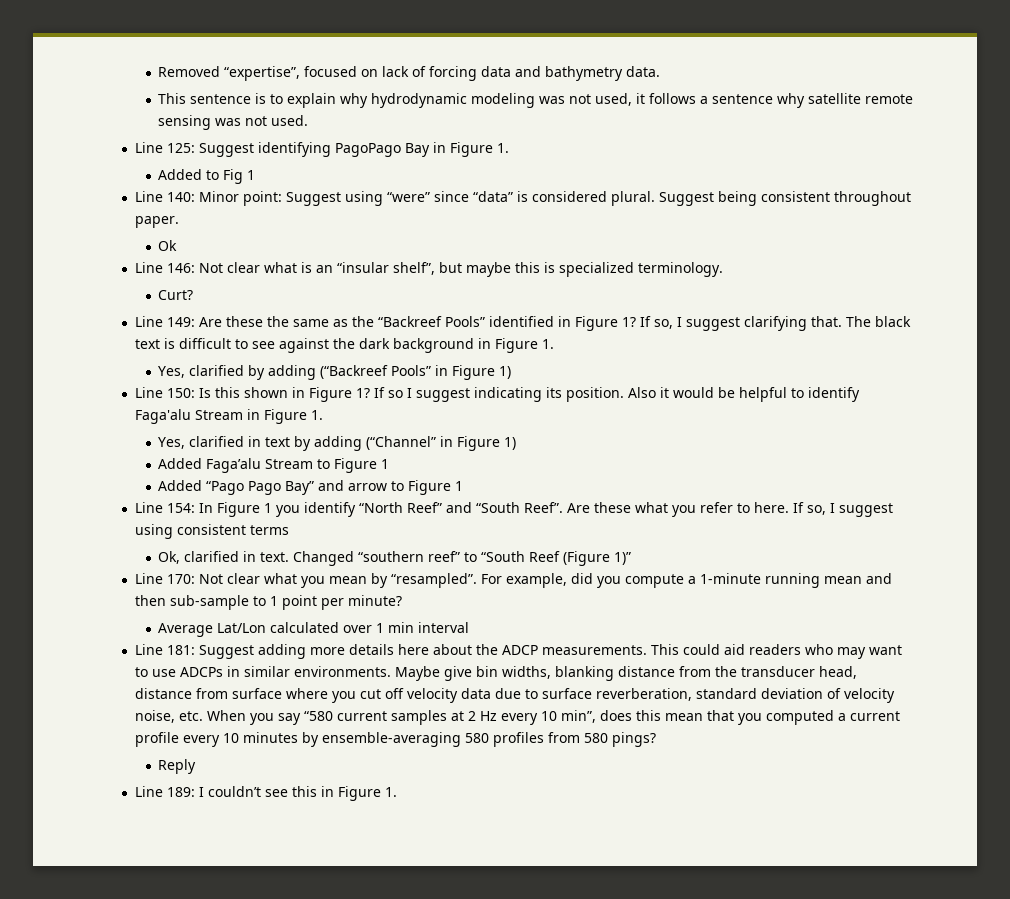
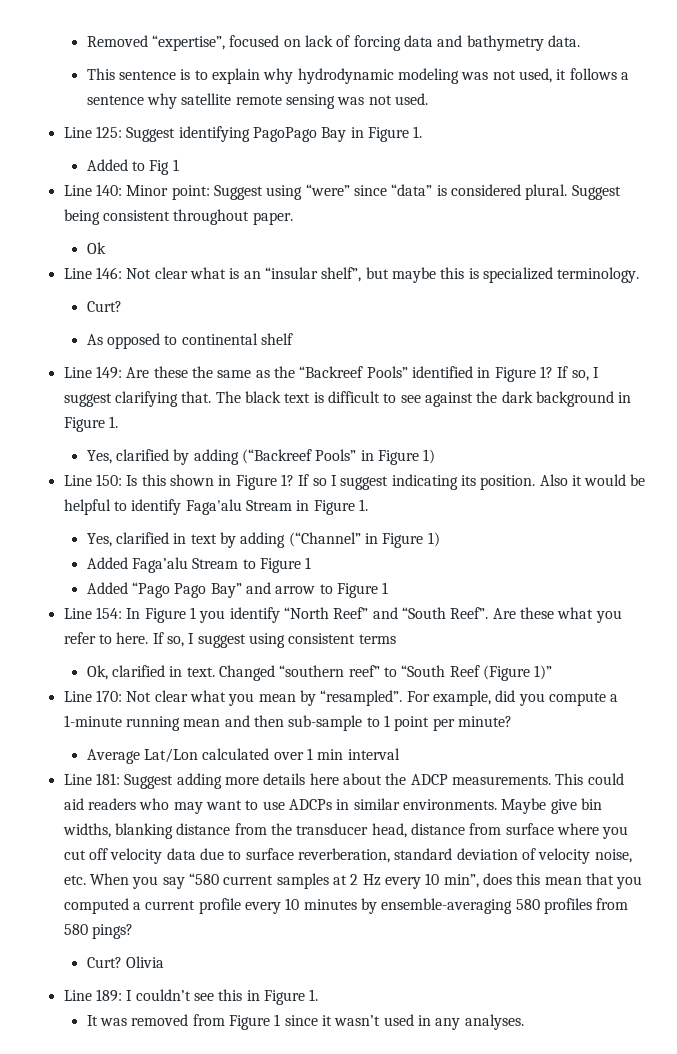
+ As opposed to continental shelf
- Reply
+ Curt? Olivia
+ It was removed from Figure 1 since it wasn’t used in any analyses.

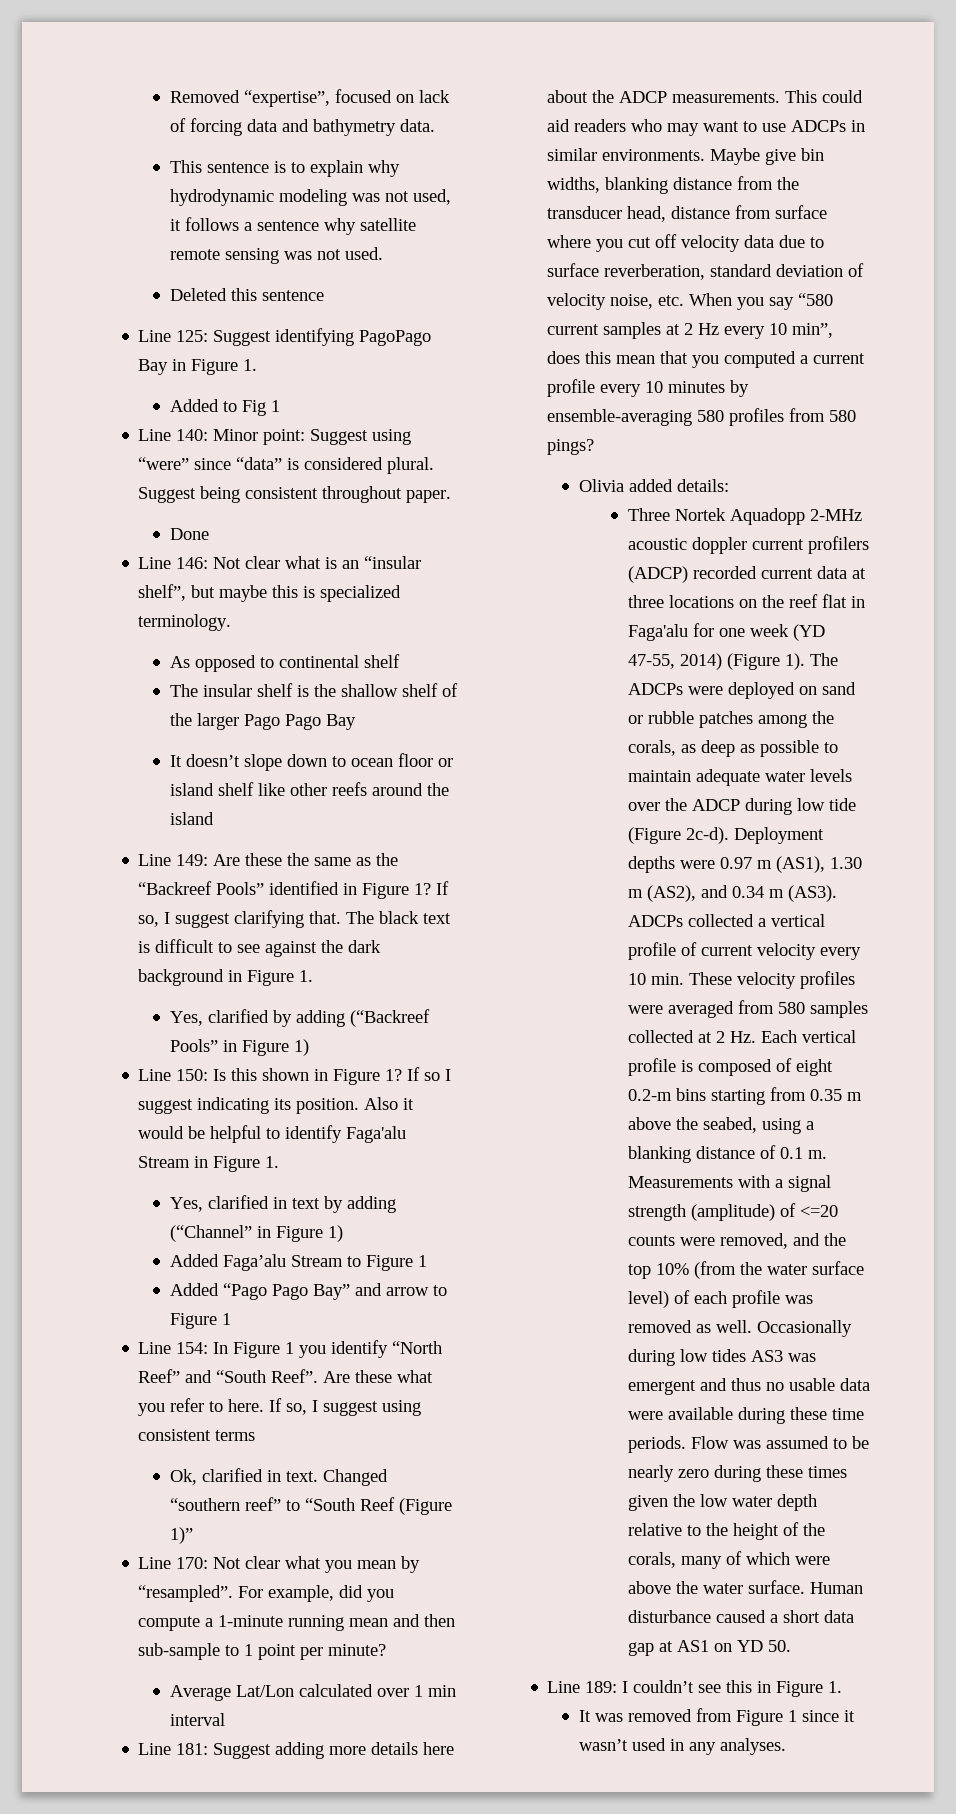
+ Deleted this sentence
- Ok
+ Done
  Line 146: Not clear what is an “insular shelf”, but maybe this is specialized terminology.
- Curt?
+ The insular shelf is the shallow shelf of the larger Pago Pago Bay
+ It doesn’t slope down to ocean floor or island shelf like other reefs around the island
  Maybe give bin widths, blanking distance from the transducer head, distance from surface where you cut off velocity data due to surface reverberation, standard deviation of velocity noise, etc. When you say “580 current samples at 2 Hz every 10 min”, does this mean that you computed a current profile every 10 minutes by ensemble-averaging 580 profiles from 580 pings?
- Curt? Olivia
+ Olivia added details:
+ Three Nortek Aquadopp 2-MHz acoustic doppler current profilers (ADCP) recorded current data at three locations on the reef flat in Faga'alu for one week (YD 47-55, 2014) (Figure 1). The ADCPs were deployed on sand or rubble patches among the corals, as deep as possible to maintain adequate water levels over the ADCP during low tide (Figure 2c-d). Deployment depths were 0.97 m (AS1), 1.30 m (AS2), and 0.34 m (AS3). ADCPs collected a vertical profile of current velocity every 10 min. These velocity profiles were averaged from 580 samples collected at 2 Hz. Each vertical profile is composed of eight 0.2-m bins starting from 0.35 m above the seabed, using a blanking distance of 0.1 m. Measurements with a signal strength (amplitude) of <=20 counts were removed, and the top 10% (from the water surface level) of each profile was removed as well. Occasionally during low tides AS3 was emergent and thus no usable data were available during these time periods. Flow was assumed to be nearly zero during these times given the low water depth relative to the height of the corals, many of which were above the water surface. Human disturbance caused a short data gap at AS1 on YD 50.

